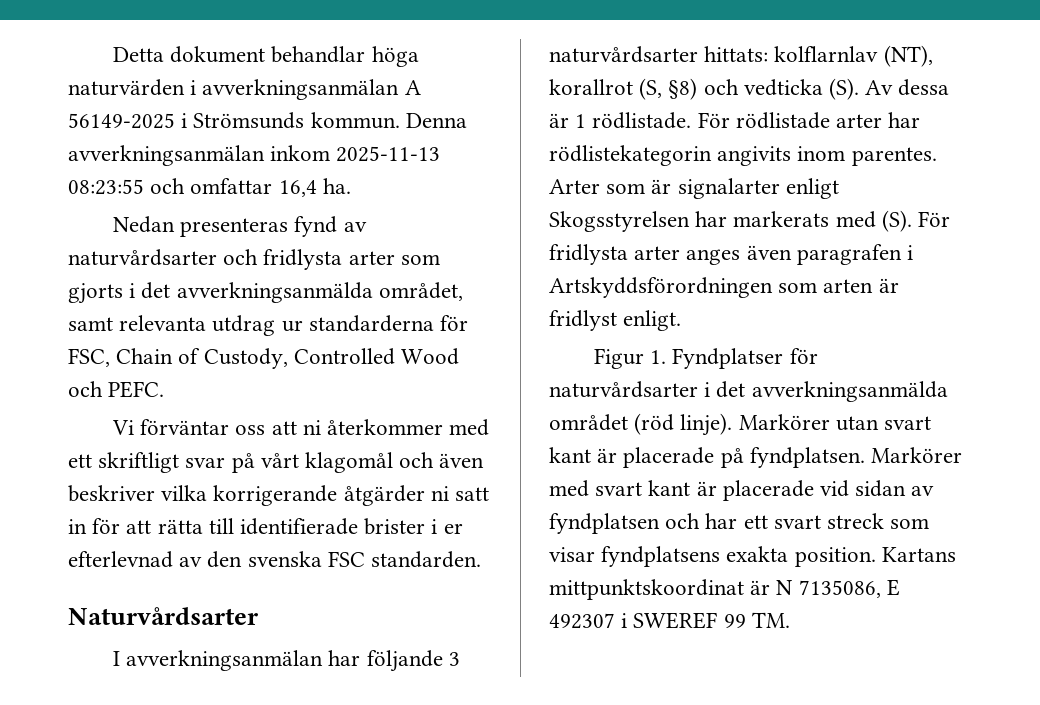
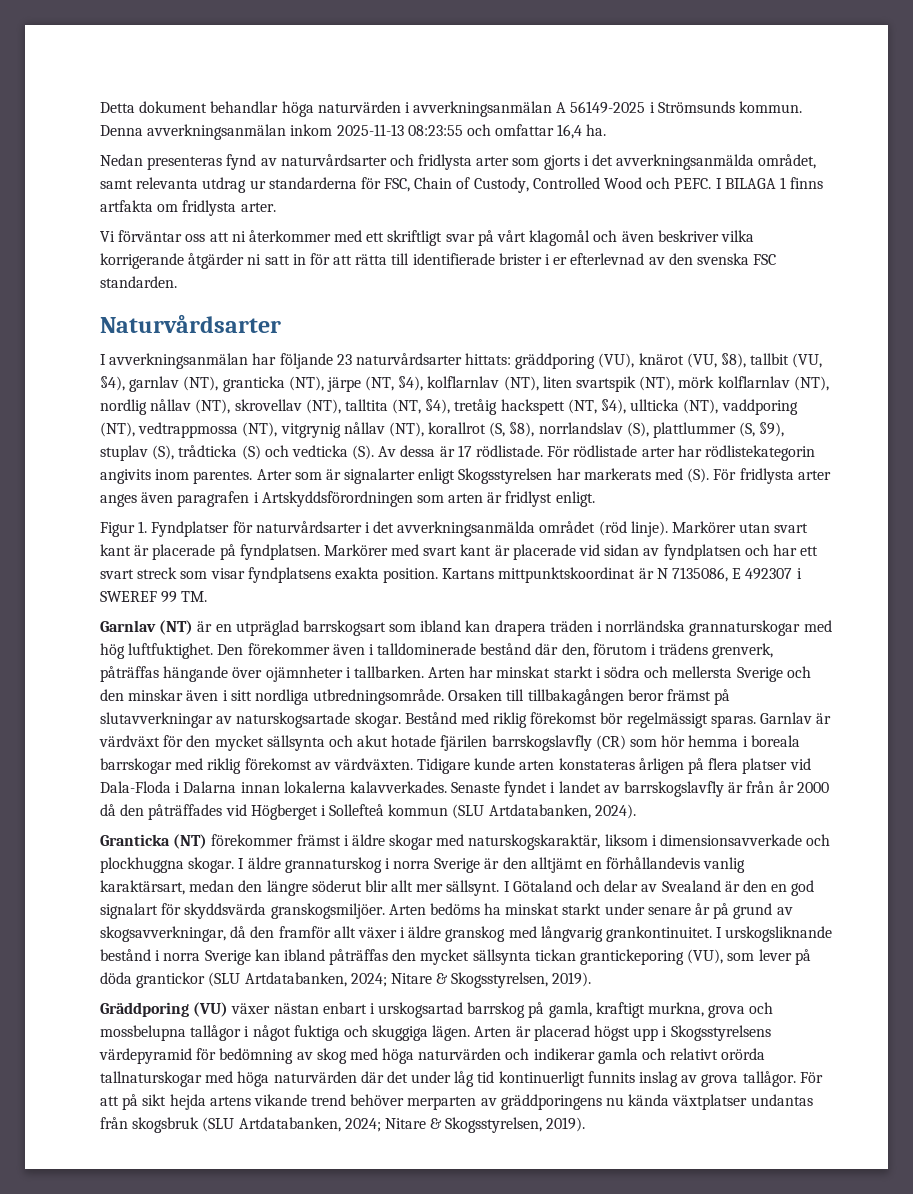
+ I BILAGA 1 finns artfakta om fridlysta arter.
- I avverkningsanmälan har följande 3 naturvårdsarter hittats: kolflarnlav (NT), korallrot (S, §8) och vedticka (S). Av dessa är 1 rödlistade.
+ I avverkningsanmälan har följande 23 naturvårdsarter hittats: gräddporing (VU), knärot (VU, §8), tallbit (VU, §4), garnlav (NT), granticka (NT), järpe (NT, §4), kolflarnlav (NT), liten svartspik (NT), mörk kolflarnlav (NT), nordlig nållav (NT), skrovellav (NT), talltita (NT, §4), tretåig hackspett (NT, §4), ullticka (NT), vaddporing (NT), vedtrappmossa (NT), vitgrynig nållav (NT), korallrot (S, §8), norrlandslav (S), plattlummer (S, §9), stuplav (S), trådticka (S) och vedticka (S). Av dessa är 17 rödlistade.
+ Garnlav (NT) är en utpräglad barrskogsart som ibland kan drapera träden i norrländska grannaturskogar med hög luftfuktighet. Den förekommer även i talldominerade bestånd där den, förutom i trädens grenverk, påträffas hängande över ojämnheter i tallbarken. Arten har minskat starkt i södra och mellersta Sverige och den minskar även i sitt nordliga utbredningsområde. Orsaken till tillbakagången beror främst på slutavverkningar av naturskogsartade skogar. Bestånd med riklig förekomst bör regelmässigt sparas. Garnlav är värdväxt för den mycket sällsynta och akut hotade fjärilen barrskogslavfly (CR) som hör hemma i boreala barrskogar med riklig förekomst av värdväxten. Tidigare kunde arten konstateras årligen på flera platser vid Dala-Floda i Dalarna innan lokalerna kalavverkades. Senaste fyndet i landet av barrskogslavfly är från år 2000 då den påträffades vid Högberget i Sollefteå kommun (SLU Artdatabanken, 2024).
+ Granticka (NT) förekommer främst i äldre skogar med naturskogskaraktär, liksom i dimensionsavverkade och plockhuggna skogar. I äldre grannaturskog i norra Sverige är den alltjämt en förhållandevis vanlig karaktärsart, medan den längre söderut blir allt mer sällsynt. I Götaland och delar av Svealand är den en god signalart för skyddsvärda granskogsmiljöer. Arten bedöms ha minskat starkt under senare år på grund av skogsavverkningar, då den framför allt växer i äldre granskog med långvarig grankontinuitet. I urskogsliknande bestånd i norra Sverige kan ibland påträffas den mycket sällsynta tickan grantickeporing (VU), som lever på döda grantickor (SLU Artdatabanken, 2024; Nitare & Skogsstyrelsen, 2019).
+ Gräddporing (VU) växer nästan enbart i urskogsartad barrskog på gamla, kraftigt murkna, grova och mossbelupna tallågor i något fuktiga och skuggiga lägen. Arten är placerad högst upp i Skogsstyrelsens värdepyramid för bedömning av skog med höga naturvärden och indikerar gamla och relativt orörda tallnaturskogar med höga naturvärden där det under låg tid kontinuerligt funnits inslag av grova tallågor. För att på sikt hejda artens vikande trend behöver merparten av gräddporingens nu kända växtplatser undantas från skogsbruk (SLU Artdatabanken, 2024; Nitare & Skogsstyrelsen, 2019).

